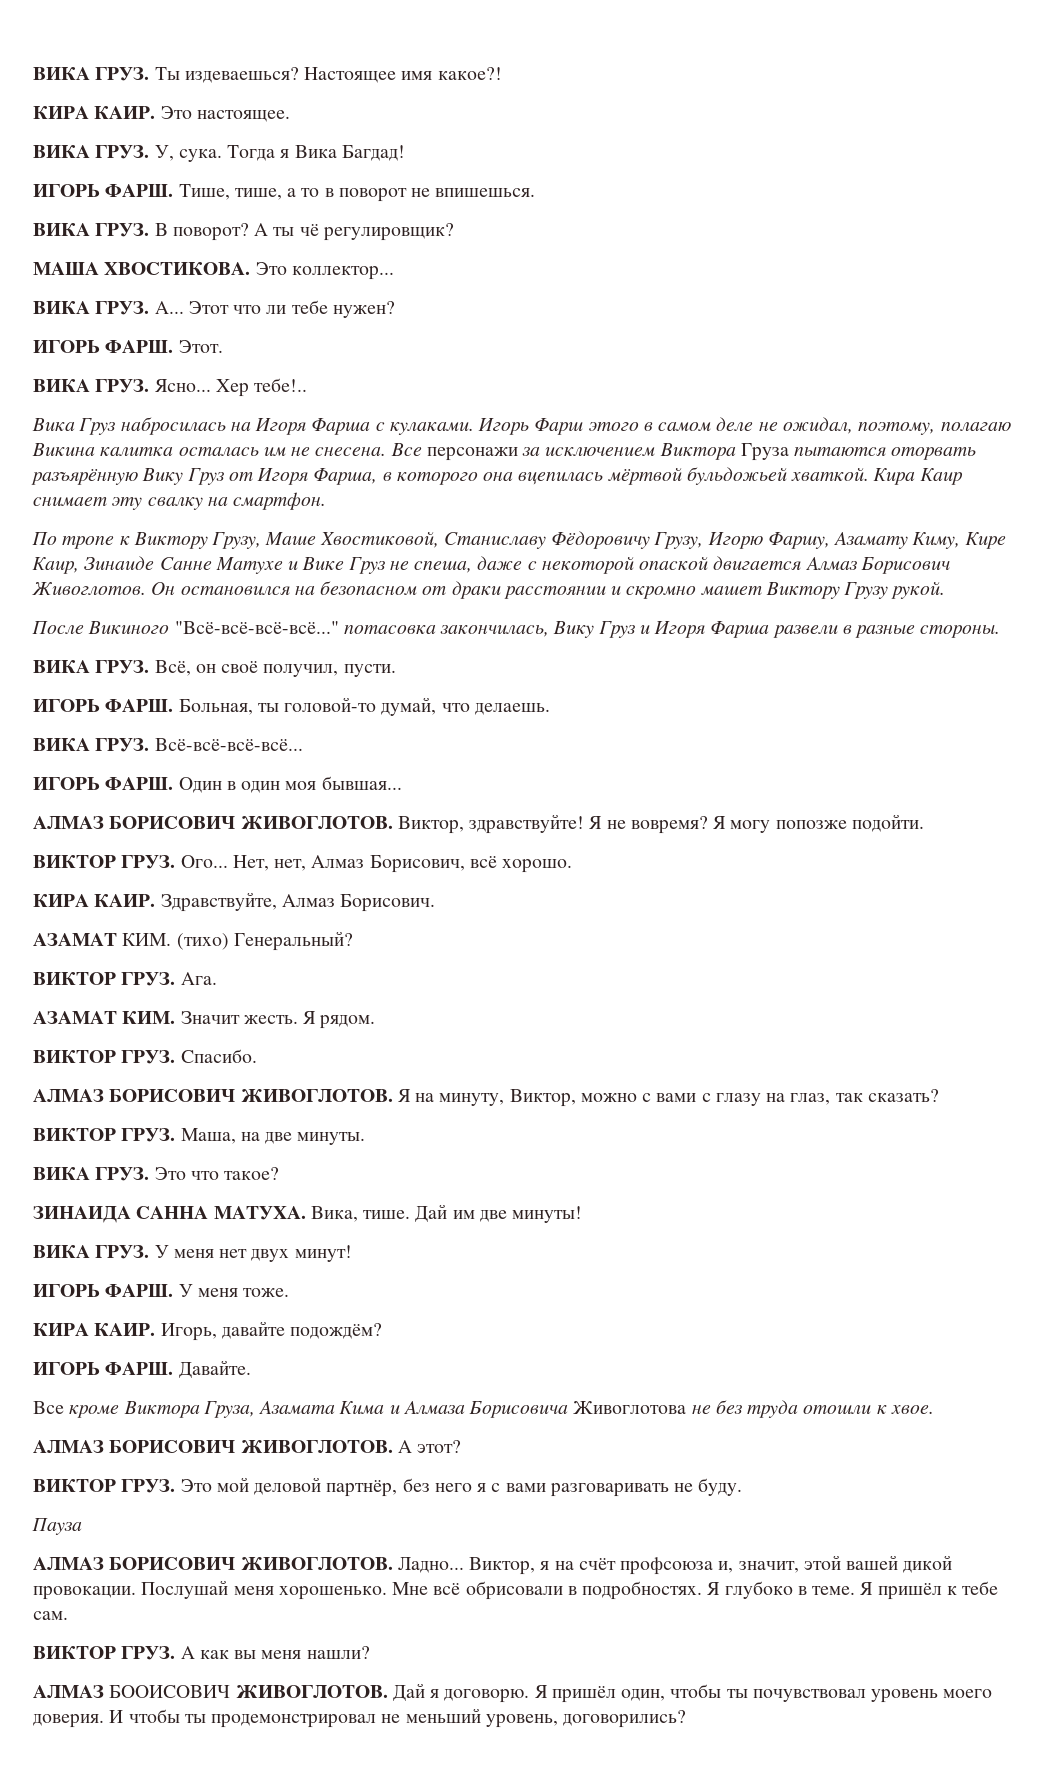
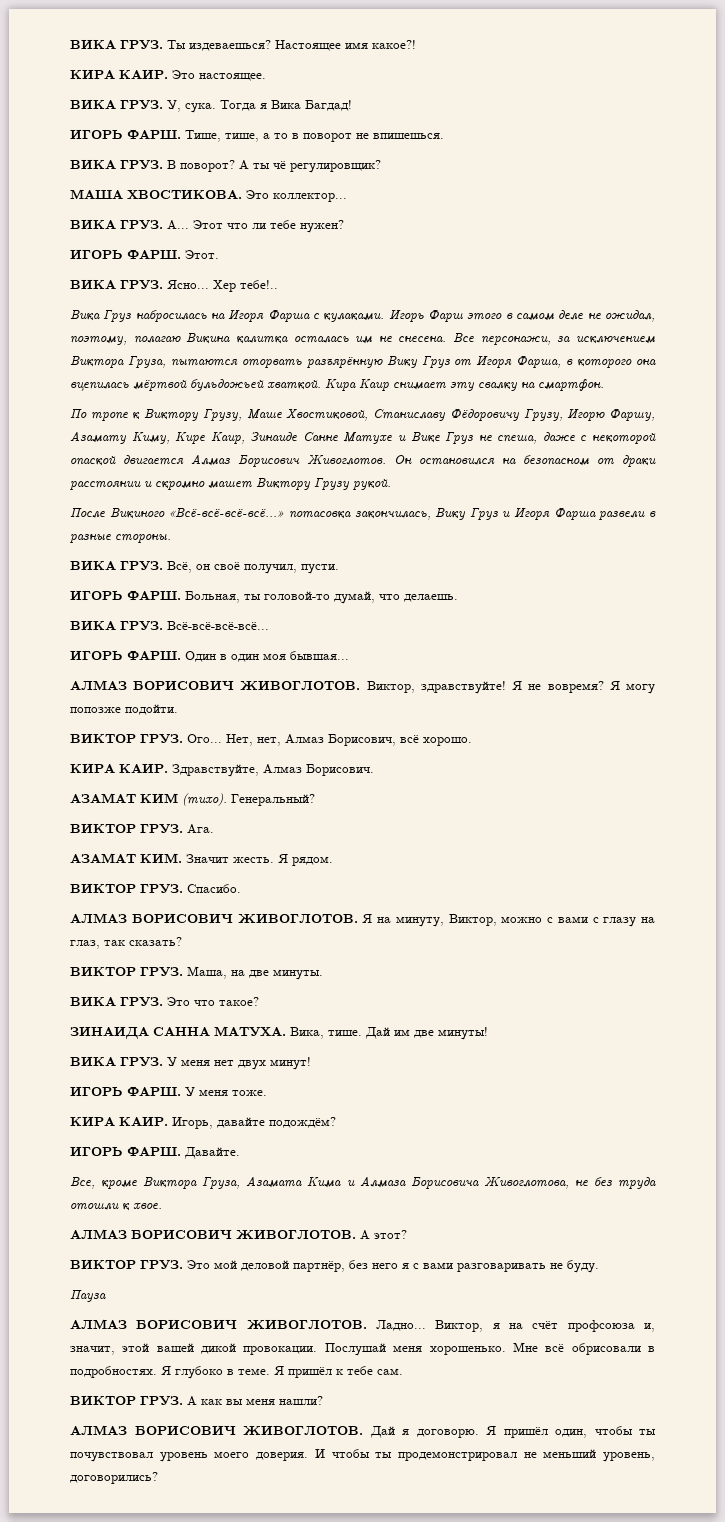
- Все персонажи за исключением Виктора Груза пытаются оторвать разъярённую Вику Груз от Игоря Фарша, в которого она вцепилась мёртвой бульдожьей хваткой.
+ Все персонажи, за исключением Виктора Груза, пытаются оторвать разъярённую Вику Груз от Игоря Фарша, в которого она вцепилась мёртвой бульдожьей хваткой.
- После Викиного "Всё-всё-всё-всё..." потасовка закончилась, Вику Груз и Игоря Фарша развели в разные стороны.
+ После Викиного «Всё-всё-всё-всё...» потасовка закончилась, Вику Груз и Игоря Фарша развели в разные стороны.
- АЗАМАТ КИМ. (тихо) Генеральный?
+ АЗАМАТ КИМ (тихо). Генеральный?
- Все кроме Виктора Груза, Азамата Кима и Алмаза Борисовича Живоглотова не без труда отошли к хвое.
+ Все, кроме Виктора Груза, Азамата Кима и Алмаза Борисовича Живоглотова, не без труда отошли к хвое.
  А как вы меня нашли?
- АЛМАЗ БООИСОВИЧ ЖИВОГЛОТОВ.
+ АЛМАЗ БОРИСОВИЧ ЖИВОГЛОТОВ.

